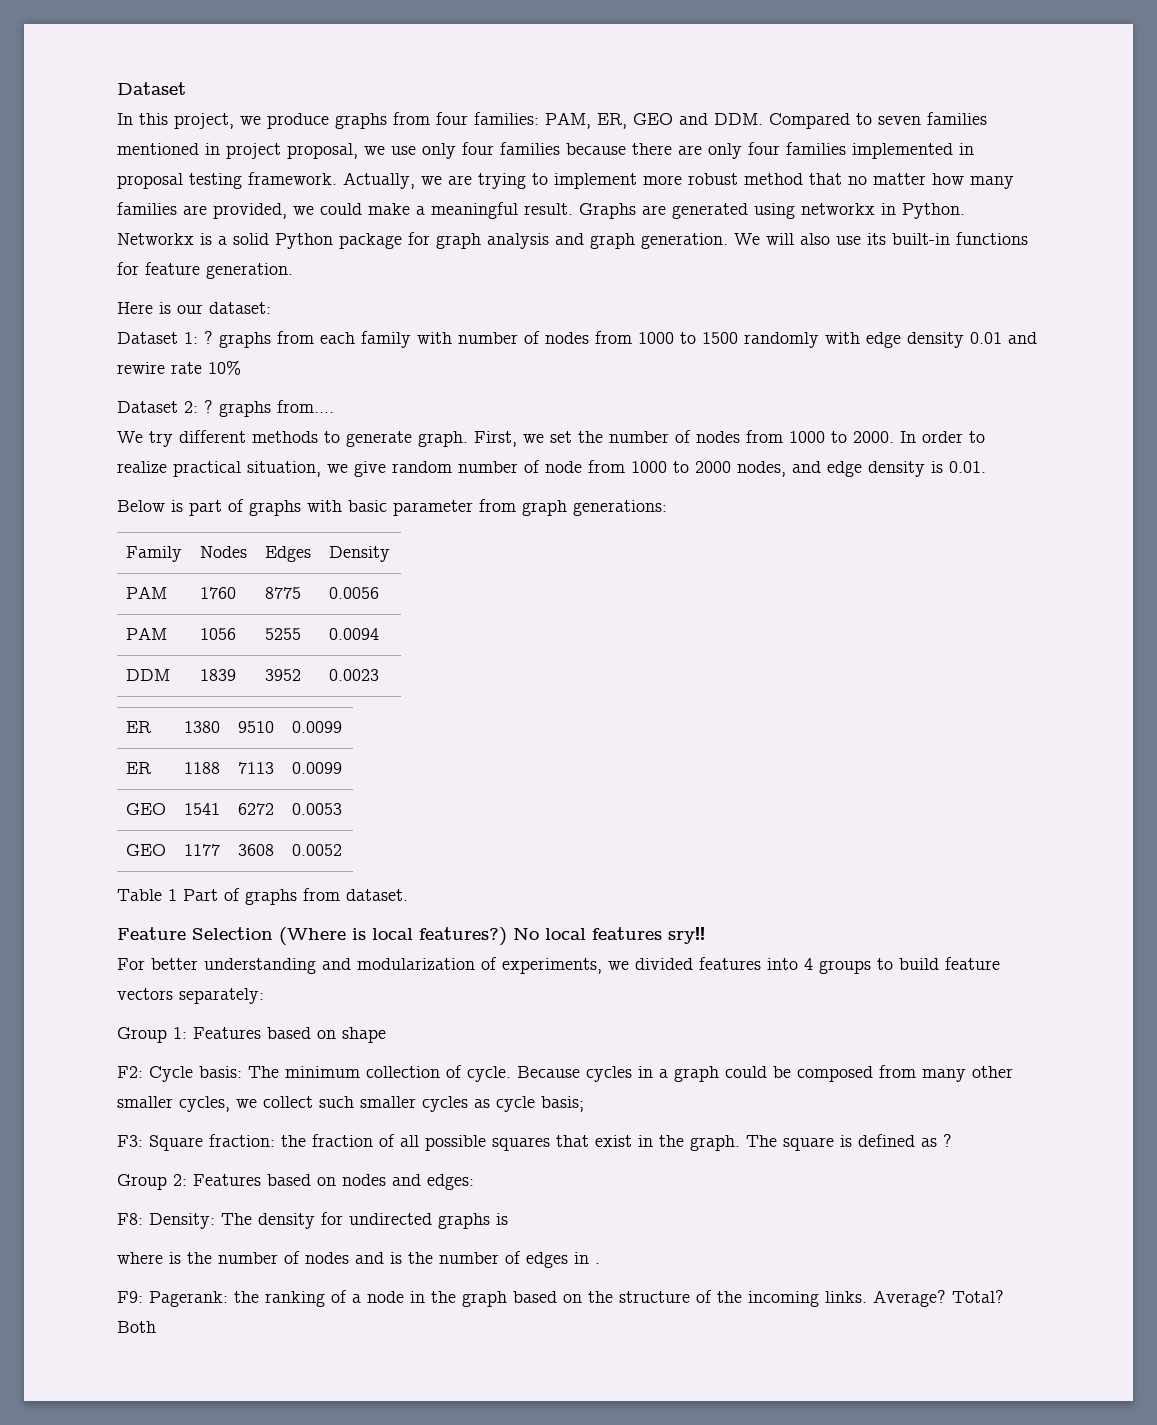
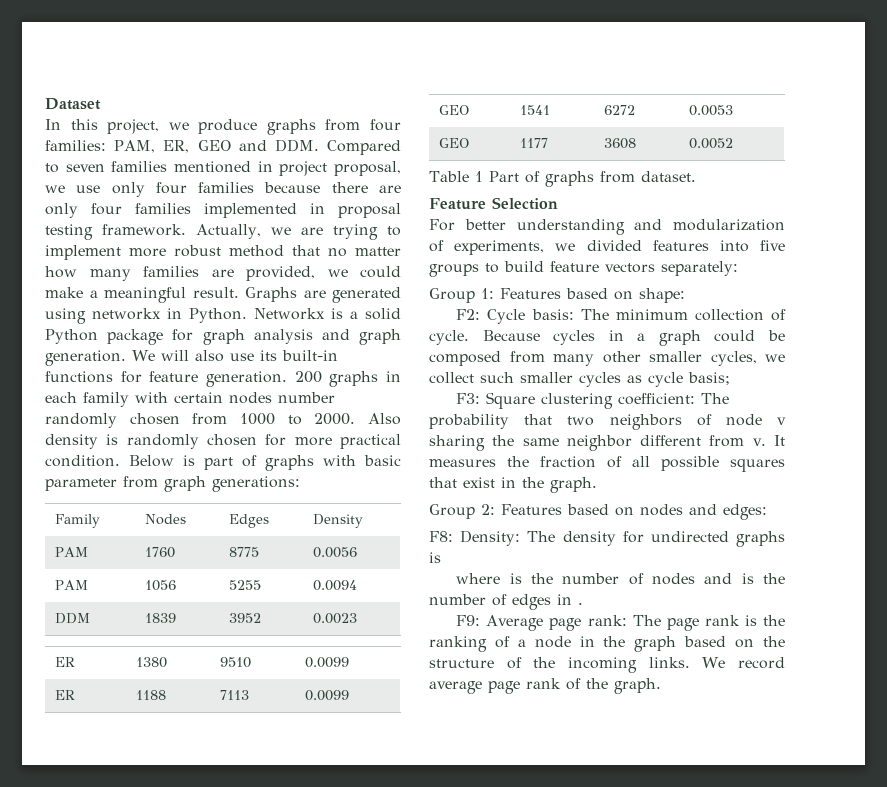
- We will also use its built-in functions for feature generation.
- Here is our dataset:
- Dataset 1: ? graphs from each family with number of nodes from 1000 to 1500 randomly with edge density 0.01 and rewire rate 10%
- Dataset 2: ? graphs from….
- We try different methods to generate graph. First, we set the number of nodes from 1000 to 2000. In order to realize practical situation, we give random number of node from 1000 to 2000 nodes, and edge density is 0.01.
- Below is part of graphs with basic parameter from graph generations:
+ We will also use its built-in functions for feature generation. 200 graphs in each family with certain nodes number randomly chosen from 1000 to 2000. Also density is randomly chosen for more practical condition. Below is part of graphs with basic parameter from graph generations:
- Feature Selection (Where is local features?) No local features sry‼
+ Feature Selection
- For better understanding and modularization of experiments, we divided features into 4 groups to build feature vectors separately:
+ For better understanding and modularization of experiments, we divided features into five groups to build feature vectors separately:
- Group 1: Features based on shape
+ Group 1: Features based on shape:
- F3: Square fraction: the fraction of all possible squares that exist in the graph. The square is defined as ?
+ F3: Square clustering coefficient: The probability that two neighbors of node v sharing the same neighbor different from v. It measures the fraction of all possible squares that exist in the graph.
- F9: Pagerank: the ranking of a node in the graph based on the structure of the incoming links.
+ F9: Average page rank: The page rank is the ranking of a node in the graph based on the structure of the incoming links.
- Average? Total? Both
+ We record average page rank of the graph.

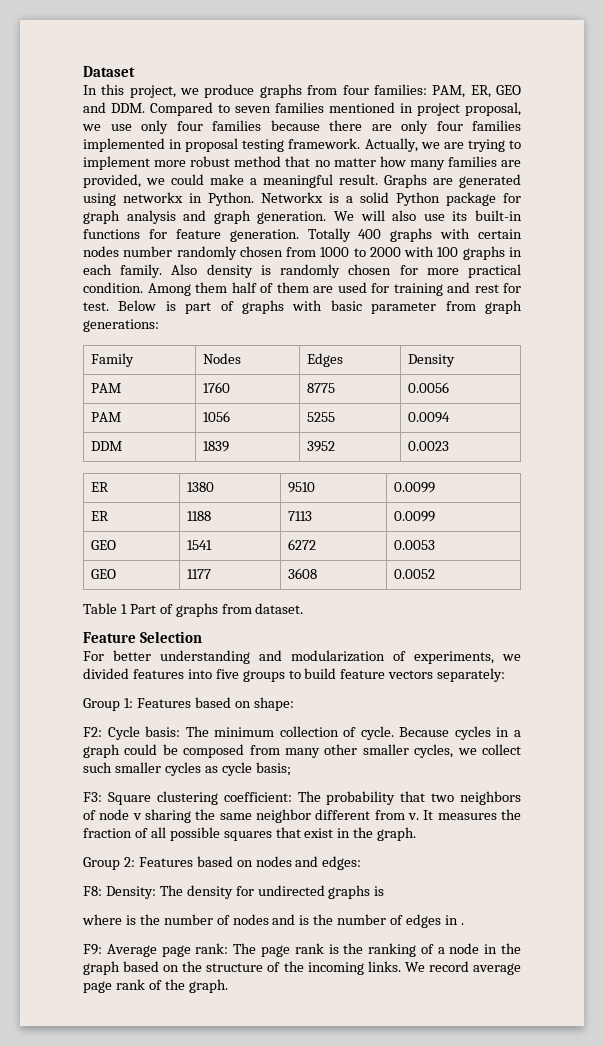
- 200 graphs in each family with certain nodes number randomly chosen from 1000 to 2000.
+ Totally 400 graphs with certain nodes number randomly chosen from 1000 to 2000 with 100 graphs in each family.
+ Among them half of them are used for training and rest for test.

